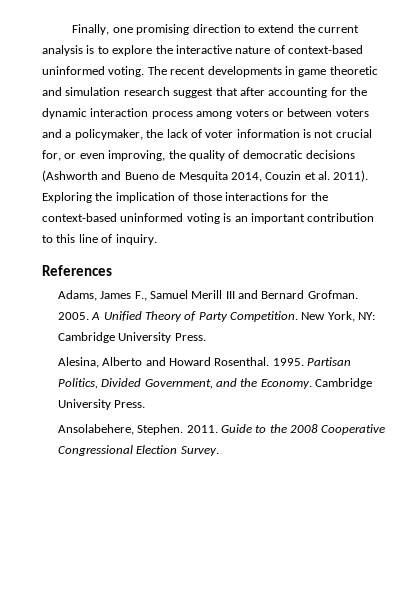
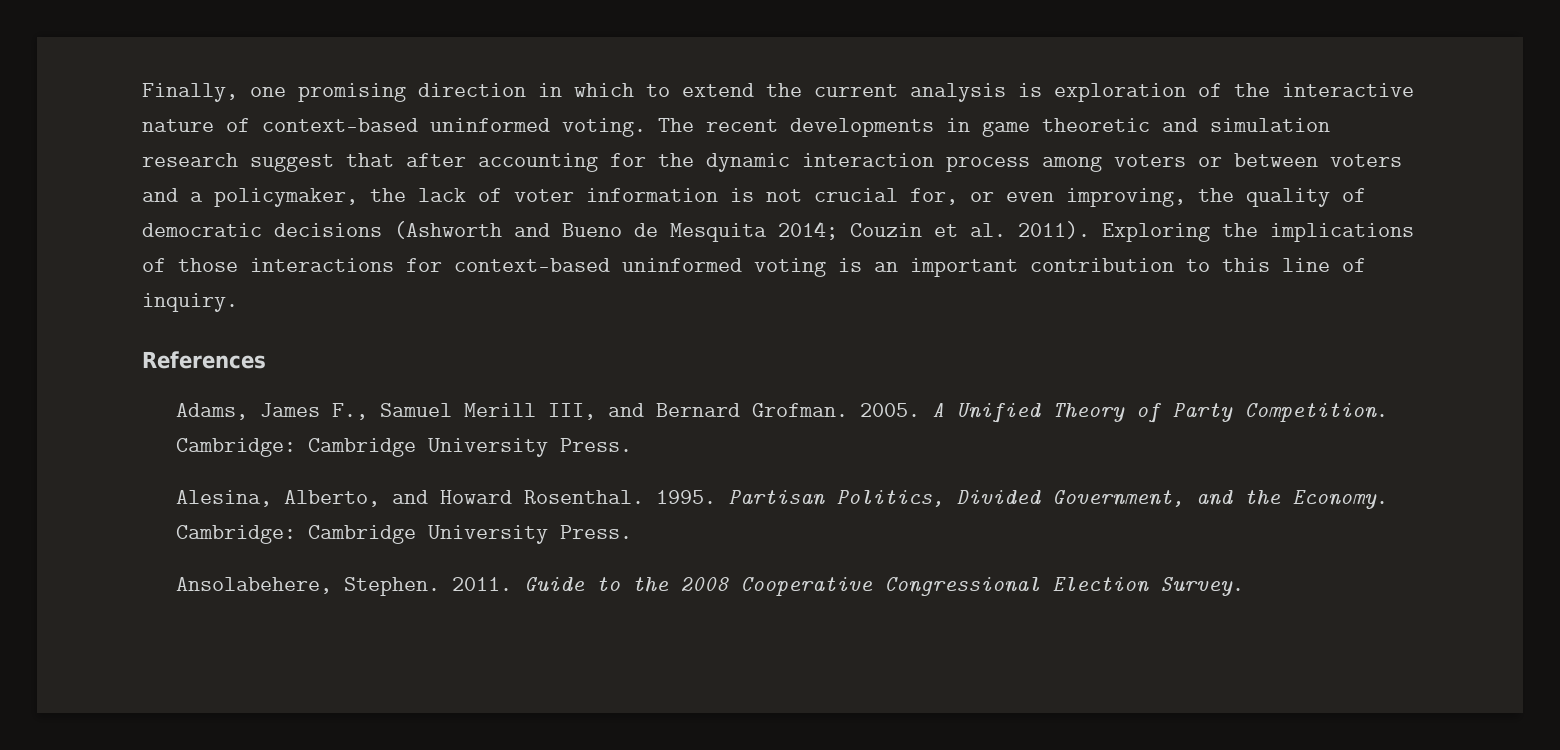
- Finally, one promising direction to extend the current analysis is to explore the interactive nature of context-based uninformed voting.
+ Finally, one promising direction in which to extend the current analysis is exploration of the interactive nature of context-based uninformed voting.
- The recent developments in game theoretic and simulation research suggest that after accounting for the dynamic interaction process among voters or between voters and a policymaker, the lack of voter information is not crucial for, or even improving, the quality of democratic decisions (Ashworth and Bueno de Mesquita 2014, Couzin et al. 2011).
+ The recent developments in game theoretic and simulation research suggest that after accounting for the dynamic interaction process among voters or between voters and a policymaker, the lack of voter information is not crucial for, or even improving, the quality of democratic decisions (Ashworth and Bueno de Mesquita 2014; Couzin et al. 2011).
- Exploring the implication of those interactions for the context-based uninformed voting is an important contribution to this line of inquiry.
+ Exploring the implications of those interactions for context-based uninformed voting is an important contribution to this line of inquiry.
- Adams, James F., Samuel Merill III and Bernard Grofman.
+ Adams, James F., Samuel Merill III, and Bernard Grofman.
- A Unified Theory of Party Competition. New York, NY: Cambridge University Press.
+ A Unified Theory of Party Competition. Cambridge: Cambridge University Press.
- Alesina, Alberto and Howard Rosenthal.
+ Alesina, Alberto, and Howard Rosenthal.
- Partisan Politics, Divided Government, and the Economy. Cambridge University Press.
+ Partisan Politics, Divided Government, and the Economy. Cambridge: Cambridge University Press.

